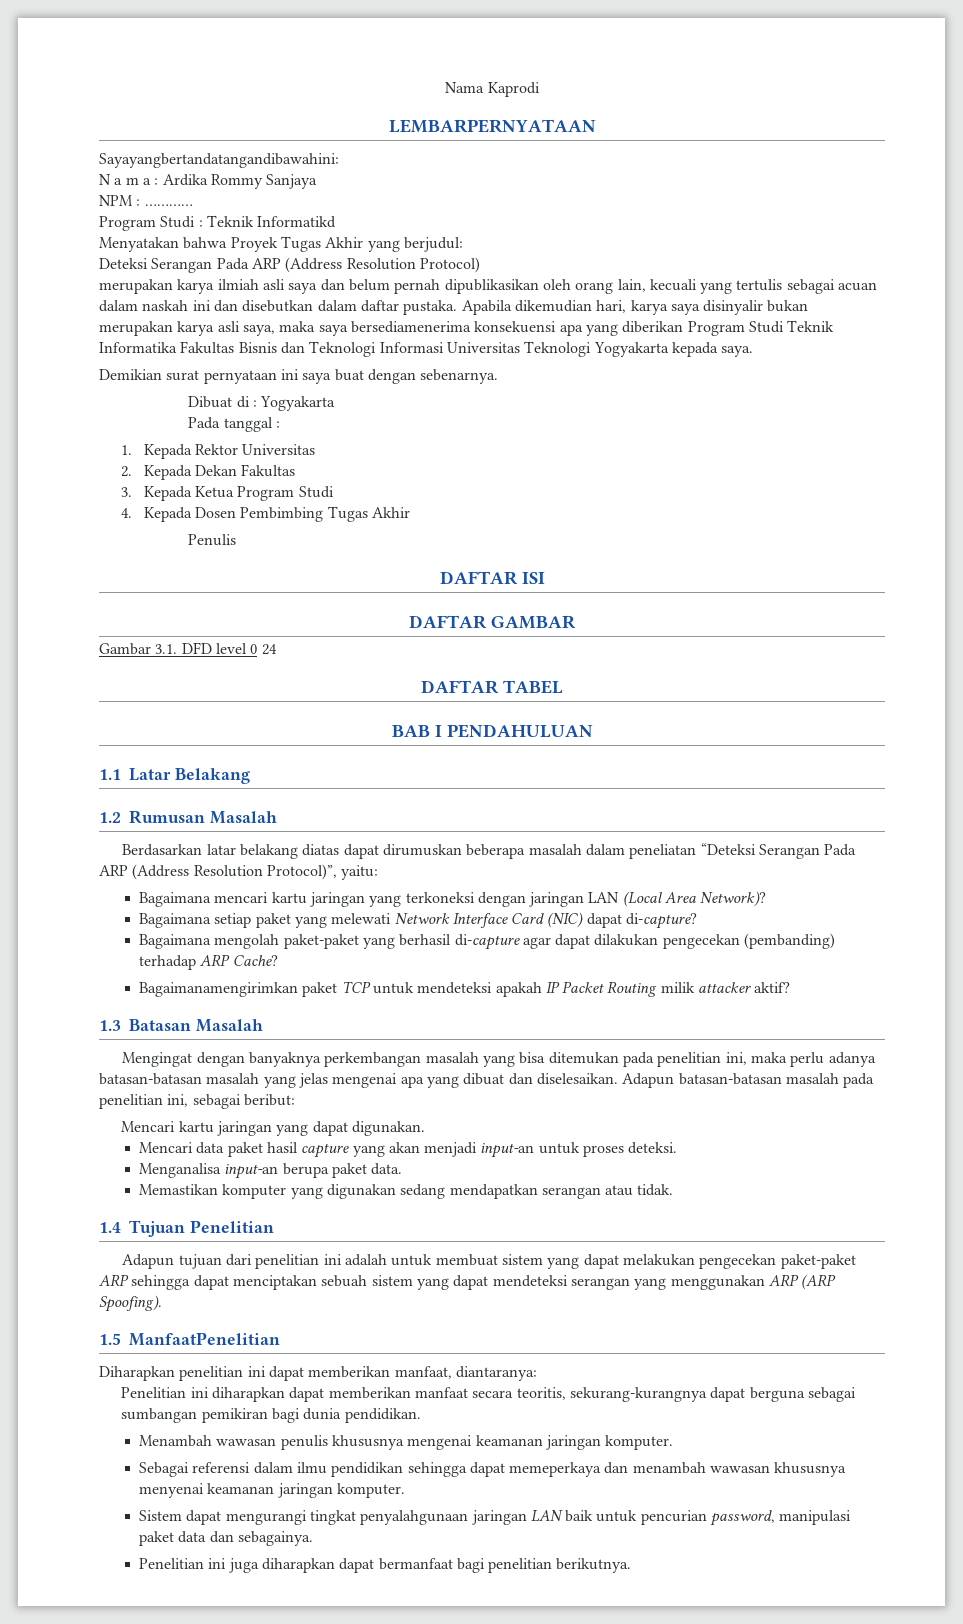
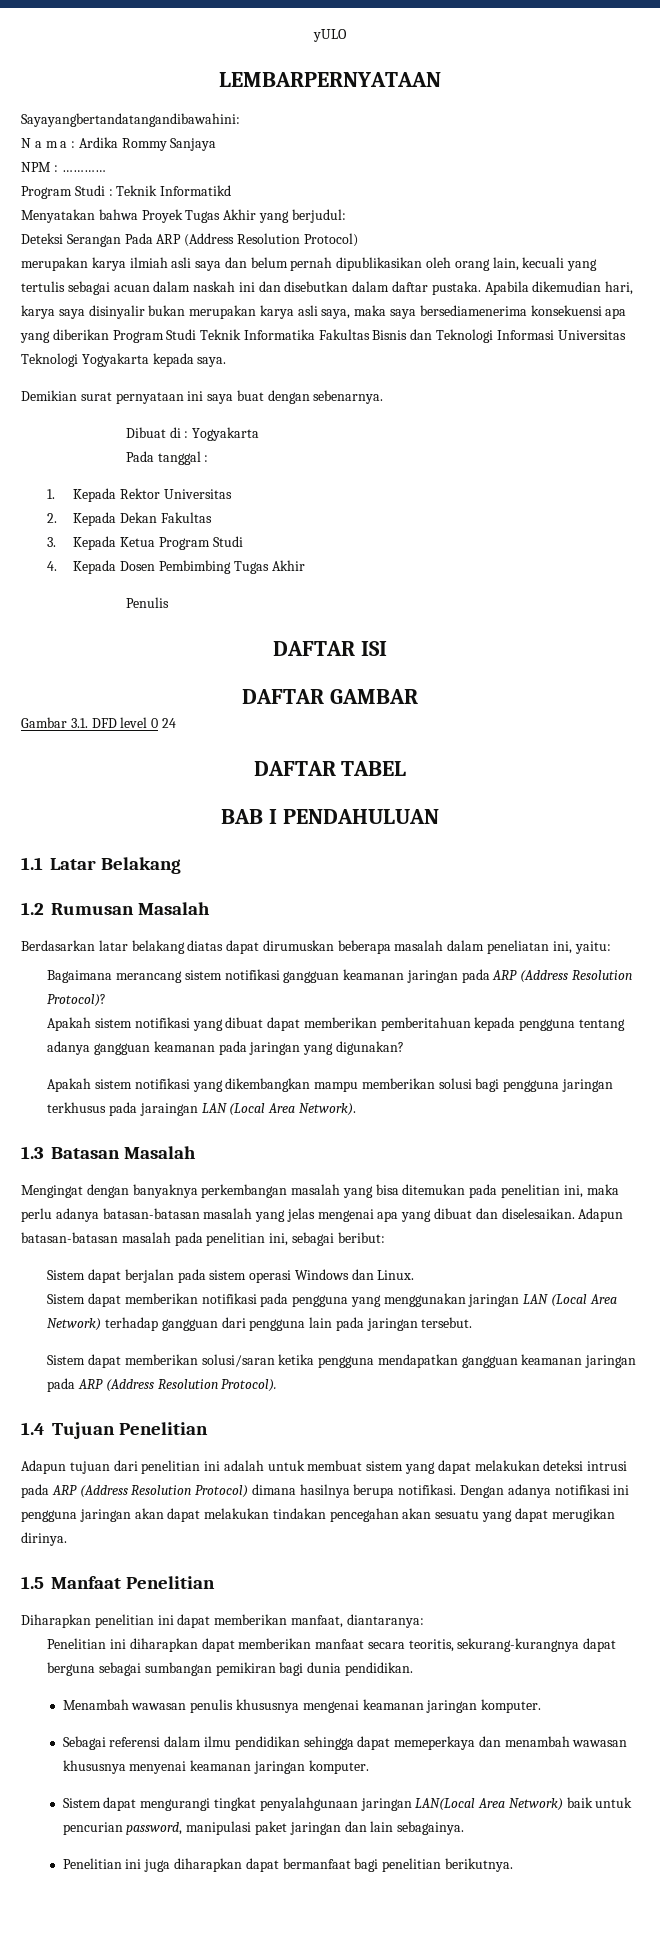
- Nama Kaprodi
+ yULO
- Berdasarkan latar belakang diatas dapat dirumuskan beberapa masalah dalam peneliatan “Deteksi Serangan Pada ARP (Address Resolution Protocol)”, yaitu:
- Bagaimana mencari kartu jaringan yang terkoneksi dengan jaringan LAN (Local Area Network)?
- Bagaimana setiap paket yang melewati Network Interface Card (NIC) dapat di-capture?
- Bagaimana mengolah paket-paket yang berhasil di-capture agar dapat dilakukan pengecekan (pembanding) terhadap ARP Cache?
- Bagaimanamengirimkan paket TCP untuk mendeteksi apakah IP Packet Routing milik attacker aktif?
+ Berdasarkan latar belakang diatas dapat dirumuskan beberapa masalah dalam peneliatan ini, yaitu:
+ Bagaimana merancang sistem notifikasi gangguan keamanan jaringan pada ARP (Address Resolution Protocol)?
+ Apakah sistem notifikasi yang dibuat dapat memberikan pemberitahuan kepada pengguna tentang adanya gangguan keamanan pada jaringan yang digunakan?
+ Apakah sistem notifikasi yang dikembangkan mampu memberikan solusi bagi pengguna jaringan terkhusus pada jaraingan LAN (Local Area Network).
- Mencari kartu jaringan yang dapat digunakan.
- Mencari data paket hasil capture yang akan menjadi input-an untuk proses deteksi.
- Menganalisa input-an berupa paket data.
- Memastikan komputer yang digunakan sedang mendapatkan serangan atau tidak.
+ Sistem dapat berjalan pada sistem operasi Windows dan Linux.
+ Sistem dapat memberikan notifikasi pada pengguna yang menggunakan jaringan LAN (Local Area Network) terhadap gangguan dari pengguna lain pada jaringan tersebut.
+ Sistem dapat memberikan solusi/saran ketika pengguna mendapatkan gangguan keamanan jaringan pada ARP (Address Resolution Protocol).
- Adapun tujuan dari penelitian ini adalah untuk membuat sistem yang dapat melakukan pengecekan paket-paket ARP sehingga dapat menciptakan sebuah sistem yang dapat mendeteksi serangan yang menggunakan ARP (ARP Spoofing).
+ Adapun tujuan dari penelitian ini adalah untuk membuat sistem yang dapat melakukan deteksi intrusi pada ARP (Address Resolution Protocol) dimana hasilnya berupa notifikasi. Dengan adanya notifikasi ini pengguna jaringan akan dapat melakukan tindakan pencegahan akan sesuatu yang dapat merugikan dirinya.
- 1.5 ManfaatPenelitian
+ 1.5 Manfaat Penelitian
- Sistem dapat mengurangi tingkat penyalahgunaan jaringan LAN baik untuk pencurian password, manipulasi paket data dan sebagainya.
+ Sistem dapat mengurangi tingkat penyalahgunaan jaringan LAN(Local Area Network) baik untuk pencurian password, manipulasi paket jaringan dan lain sebagainya.

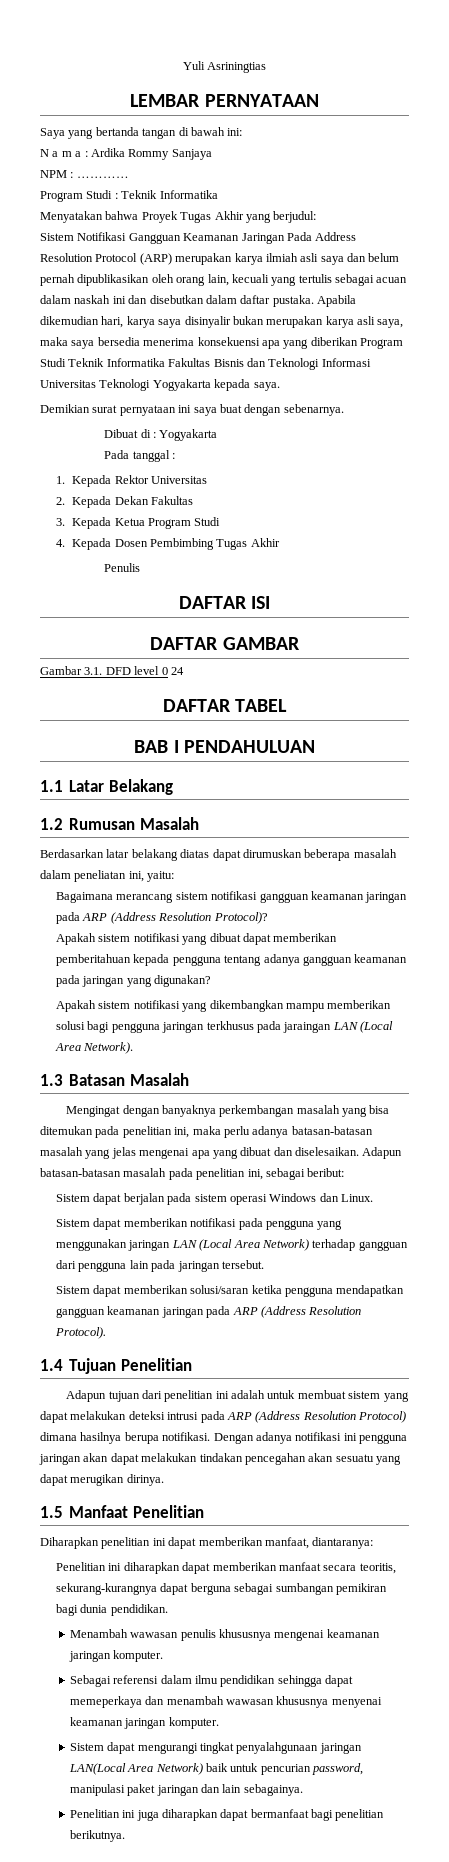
- yULO
- LEMBARPERNYATAAN
- Sayayangbertandatangandibawahini:
+ Yuli Asriningtias
+ LEMBAR PERNYATAAN
+ Saya yang bertanda tangan di bawah ini:
- Program Studi : Teknik Informatikd
+ Program Studi : Teknik Informatika
- Deteksi Serangan Pada ARP (Address Resolution Protocol)
- merupakan karya ilmiah asli saya dan belum pernah dipublikasikan oleh orang lain, kecuali yang tertulis sebagai acuan dalam naskah ini dan disebutkan dalam daftar pustaka.
+ Sistem Notifikasi Gangguan Keamanan Jaringan Pada Address Resolution Protocol (ARP) merupakan karya ilmiah asli saya dan belum pernah dipublikasikan oleh orang lain, kecuali yang tertulis sebagai acuan dalam naskah ini dan disebutkan dalam daftar pustaka.
- Apabila dikemudian hari, karya saya disinyalir bukan merupakan karya asli saya, maka saya bersediamenerima konsekuensi apa yang diberikan Program Studi Teknik Informatika Fakultas Bisnis dan Teknologi Informasi Universitas Teknologi Yogyakarta kepada saya.
+ Apabila dikemudian hari, karya saya disinyalir bukan merupakan karya asli saya, maka saya bersedia menerima konsekuensi apa yang diberikan Program Studi Teknik Informatika Fakultas Bisnis dan Teknologi Informasi Universitas Teknologi Yogyakarta kepada saya.

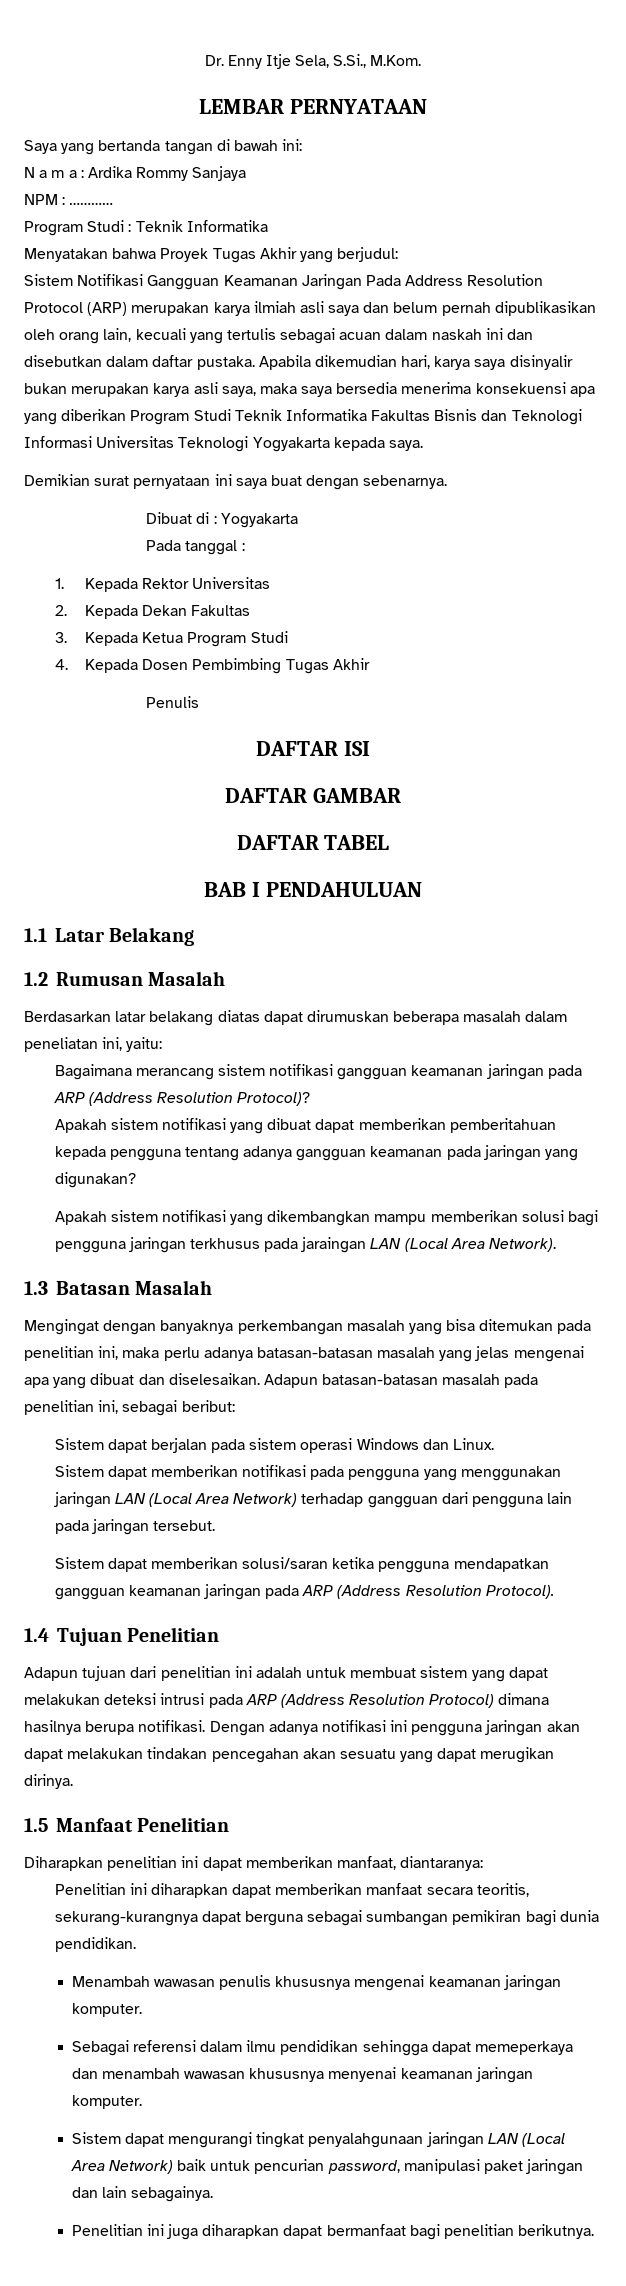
- Yuli Asriningtias
+ Dr. Enny Itje Sela, S.Si., M.Kom.
- Gambar 3.1. DFD level 0 24
- Sistem dapat mengurangi tingkat penyalahgunaan jaringan LAN(Local Area Network) baik untuk pencurian password, manipulasi paket jaringan dan lain sebagainya.
+ Sistem dapat mengurangi tingkat penyalahgunaan jaringan LAN (Local Area Network) baik untuk pencurian password, manipulasi paket jaringan dan lain sebagainya.

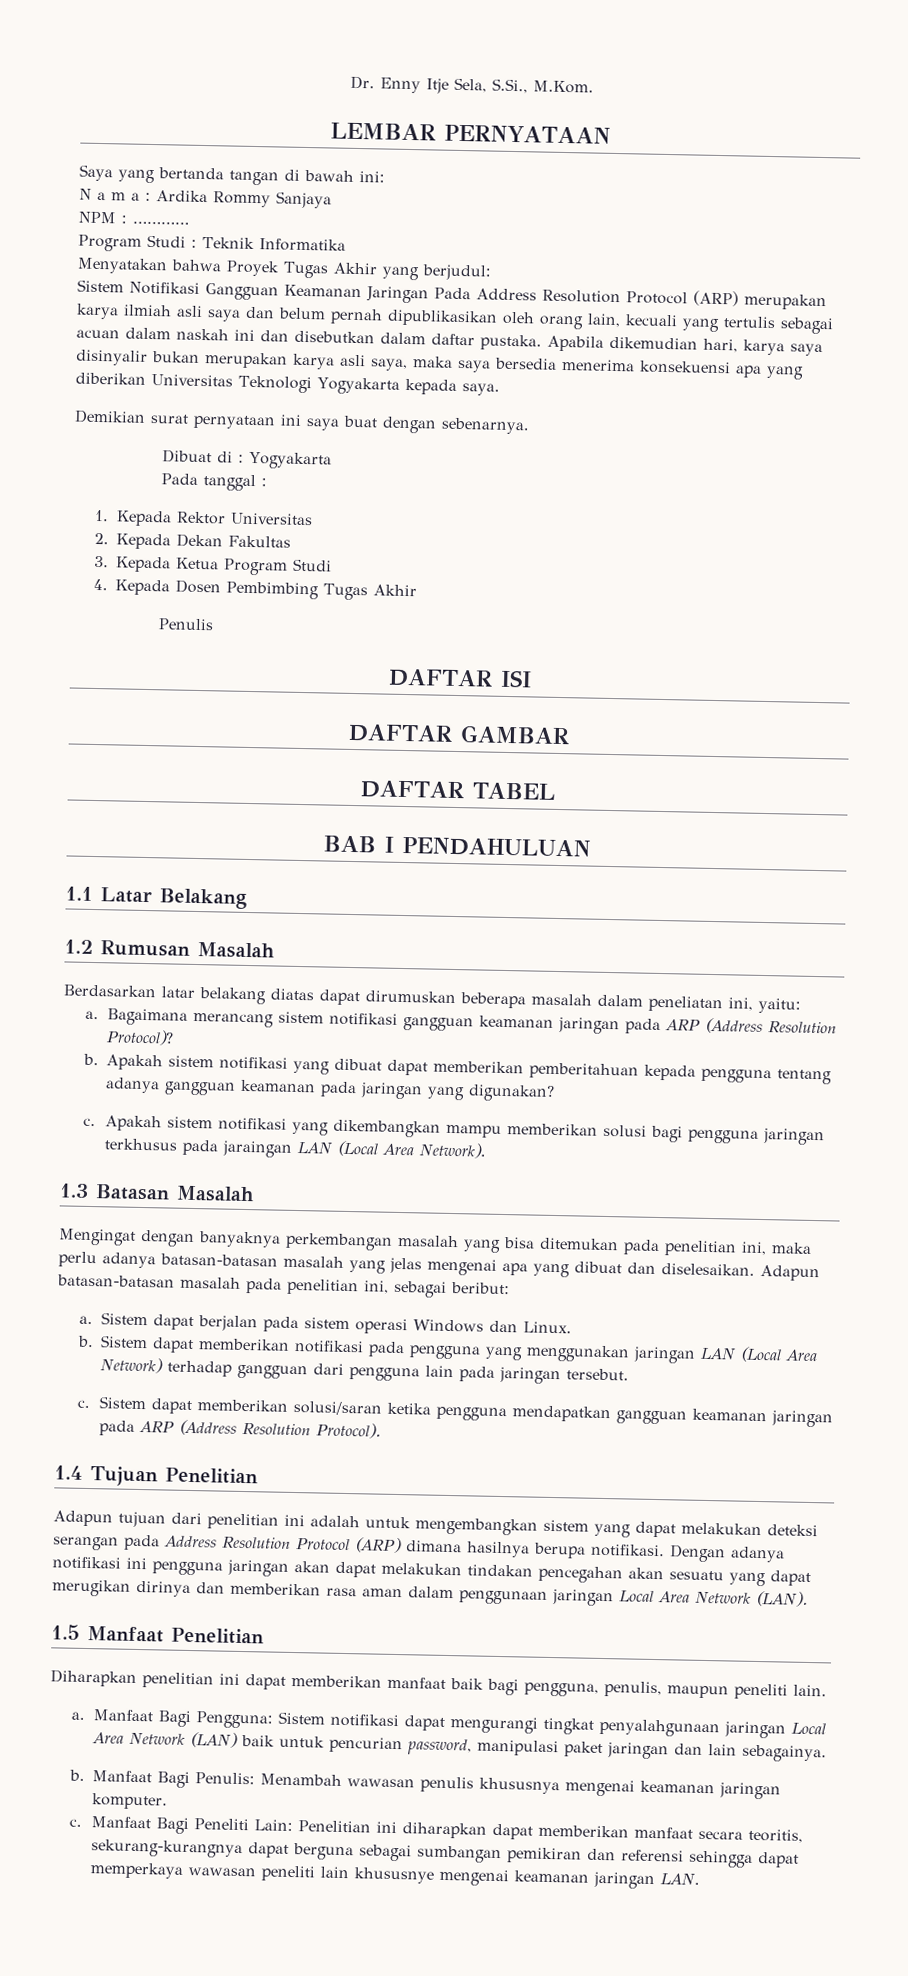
- Apabila dikemudian hari, karya saya disinyalir bukan merupakan karya asli saya, maka saya bersedia menerima konsekuensi apa yang diberikan Program Studi Teknik Informatika Fakultas Bisnis dan Teknologi Informasi Universitas Teknologi Yogyakarta kepada saya.
+ Apabila dikemudian hari, karya saya disinyalir bukan merupakan karya asli saya, maka saya bersedia menerima konsekuensi apa yang diberikan Universitas Teknologi Yogyakarta kepada saya.
  Berdasarkan latar belakang diatas dapat dirumuskan beberapa masalah dalam peneliatan ini, yaitu:
- Bagaimana merancang sistem notifikasi gangguan keamanan jaringan pada ARP (Address Resolution Protocol)?
- Apakah sistem notifikasi yang dibuat dapat memberikan pemberitahuan kepada pengguna tentang adanya gangguan keamanan pada jaringan yang digunakan?
- Apakah sistem notifikasi yang dikembangkan mampu memberikan solusi bagi pengguna jaringan terkhusus pada jaraingan LAN (Local Area Network).
+ a. Bagaimana merancang sistem notifikasi gangguan keamanan jaringan pada ARP (Address Resolution Protocol)?
+ b. Apakah sistem notifikasi yang dibuat dapat memberikan pemberitahuan kepada pengguna tentang adanya gangguan keamanan pada jaringan yang digunakan?
+ c. Apakah sistem notifikasi yang dikembangkan mampu memberikan solusi bagi pengguna jaringan terkhusus pada jaraingan LAN (Local Area Network).
  Adapun batasan-batasan masalah pada penelitian ini, sebagai beribut:
- Sistem dapat berjalan pada sistem operasi Windows dan Linux.
- Sistem dapat memberikan notifikasi pada pengguna yang menggunakan jaringan LAN (Local Area Network) terhadap gangguan dari pengguna lain pada jaringan tersebut.
- Sistem dapat memberikan solusi/saran ketika pengguna mendapatkan gangguan keamanan jaringan pada ARP (Address Resolution Protocol).
+ a. Sistem dapat berjalan pada sistem operasi Windows dan Linux.
+ b. Sistem dapat memberikan notifikasi pada pengguna yang menggunakan jaringan LAN (Local Area Network) terhadap gangguan dari pengguna lain pada jaringan tersebut.
+ c. Sistem dapat memberikan solusi/saran ketika pengguna mendapatkan gangguan keamanan jaringan pada ARP (Address Resolution Protocol).
- Adapun tujuan dari penelitian ini adalah untuk membuat sistem yang dapat melakukan deteksi intrusi pada ARP (Address Resolution Protocol) dimana hasilnya berupa notifikasi.
+ Adapun tujuan dari penelitian ini adalah untuk mengembangkan sistem yang dapat melakukan deteksi serangan pada Address Resolution Protocol (ARP) dimana hasilnya berupa notifikasi.
- Dengan adanya notifikasi ini pengguna jaringan akan dapat melakukan tindakan pencegahan akan sesuatu yang dapat merugikan dirinya.
+ Dengan adanya notifikasi ini pengguna jaringan akan dapat melakukan tindakan pencegahan akan sesuatu yang dapat merugikan dirinya dan memberikan rasa aman dalam penggunaan jaringan Local Area Network (LAN).
- Diharapkan penelitian ini dapat memberikan manfaat, diantaranya:
- Penelitian ini diharapkan dapat memberikan manfaat secara teoritis, sekurang-kurangnya dapat berguna sebagai sumbangan pemikiran bagi dunia pendidikan.
- Menambah wawasan penulis khususnya mengenai keamanan jaringan komputer.
- Sebagai referensi dalam ilmu pendidikan sehingga dapat memeperkaya dan menambah wawasan khususnya menyenai keamanan jaringan komputer.
- Sistem dapat mengurangi tingkat penyalahgunaan jaringan LAN (Local Area Network) baik untuk pencurian password, manipulasi paket jaringan dan lain sebagainya.
- Penelitian ini juga diharapkan dapat bermanfaat bagi penelitian berikutnya.
+ Diharapkan penelitian ini dapat memberikan manfaat baik bagi pengguna, penulis, maupun peneliti lain.
+ a. Manfaat Bagi Pengguna: Sistem notifikasi dapat mengurangi tingkat penyalahgunaan jaringan Local Area Network (LAN) baik untuk pencurian password, manipulasi paket jaringan dan lain sebagainya.
+ b. Manfaat Bagi Penulis: Menambah wawasan penulis khususnya mengenai keamanan jaringan komputer.
+ c. Manfaat Bagi Peneliti Lain: Penelitian ini diharapkan dapat memberikan manfaat secara teoritis, sekurang-kurangnya dapat berguna sebagai sumbangan pemikiran dan referensi sehingga dapat memperkaya wawasan peneliti lain khususnye mengenai keamanan jaringan LAN.

